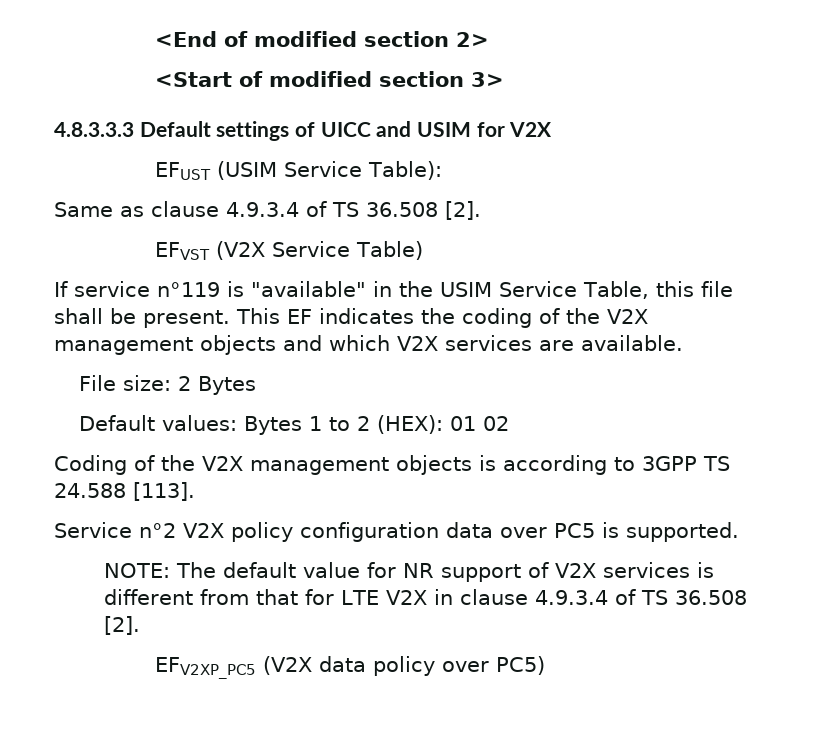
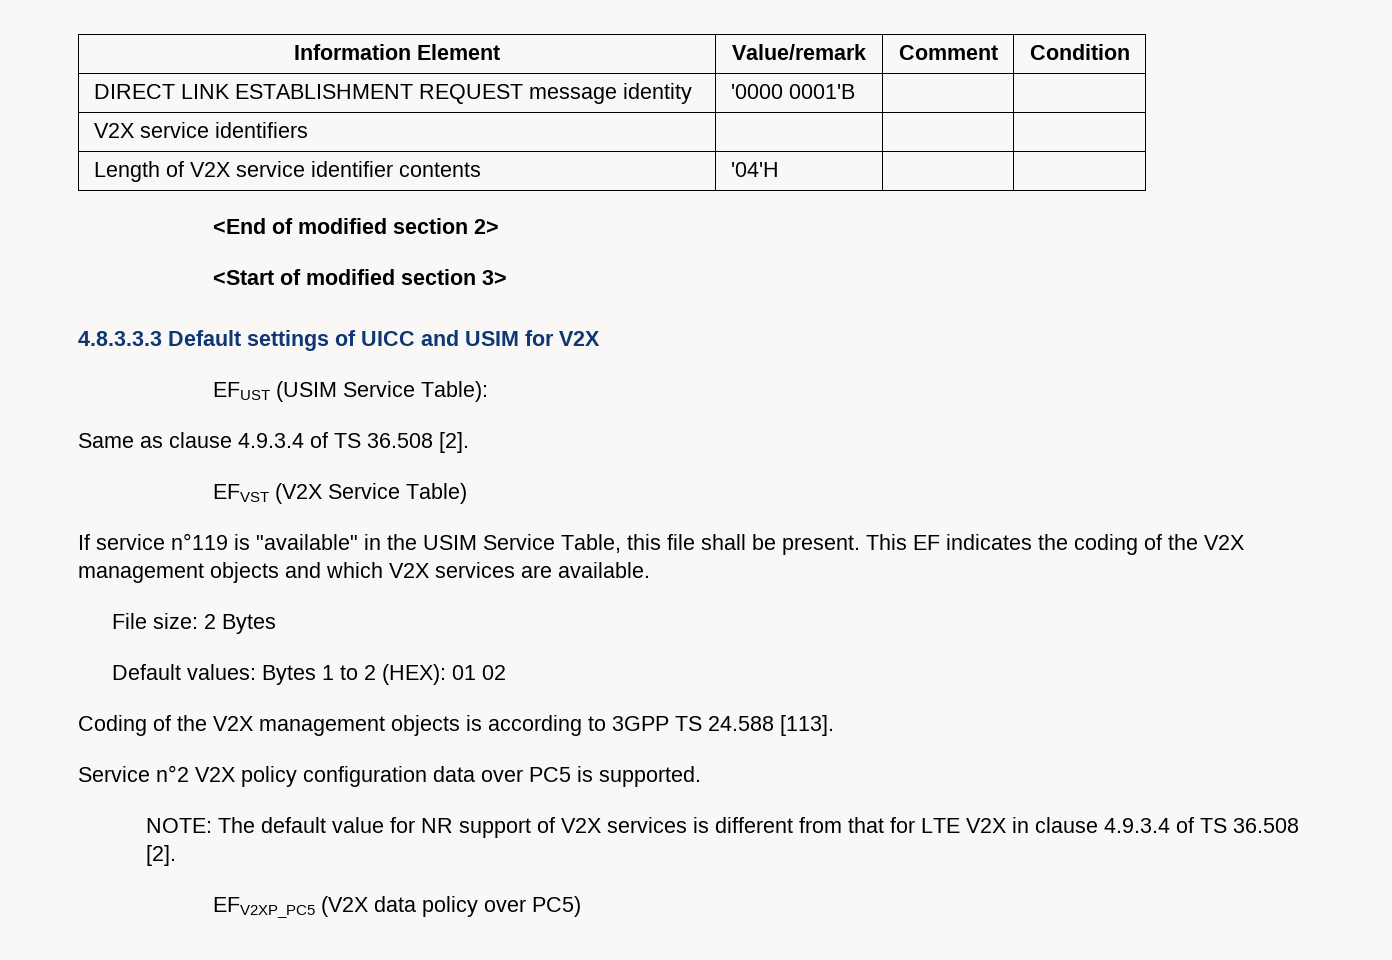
+ Information Element | Value/remark | Comment | Condition
+ DIRECT LINK ESTABLISHMENT REQUEST message identity | '0000 0001'B | |
+ V2X service identifiers | | |
+ Length of V2X service identifier contents | '04'H | |

